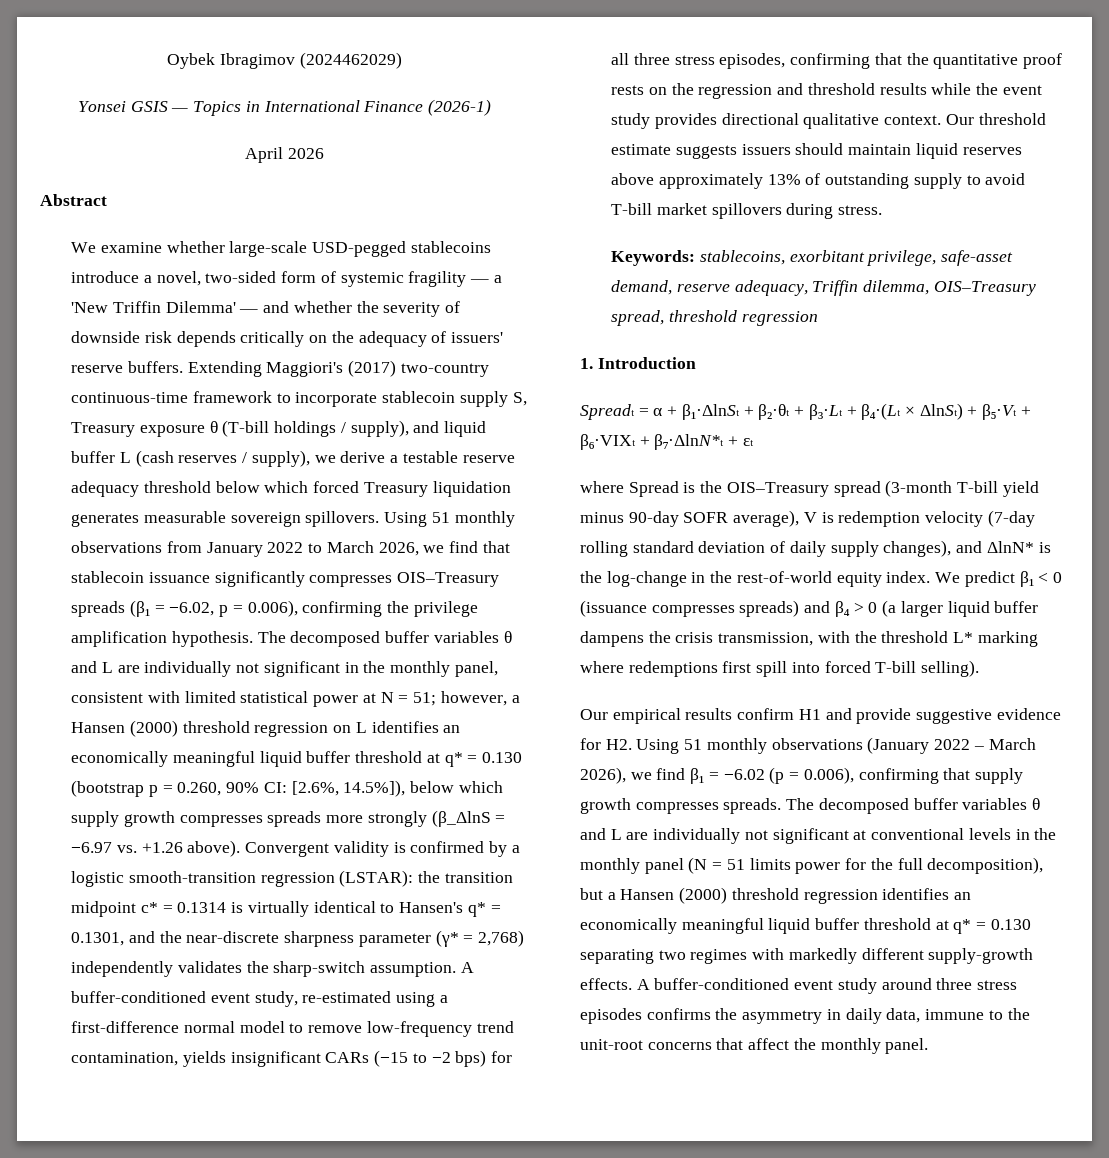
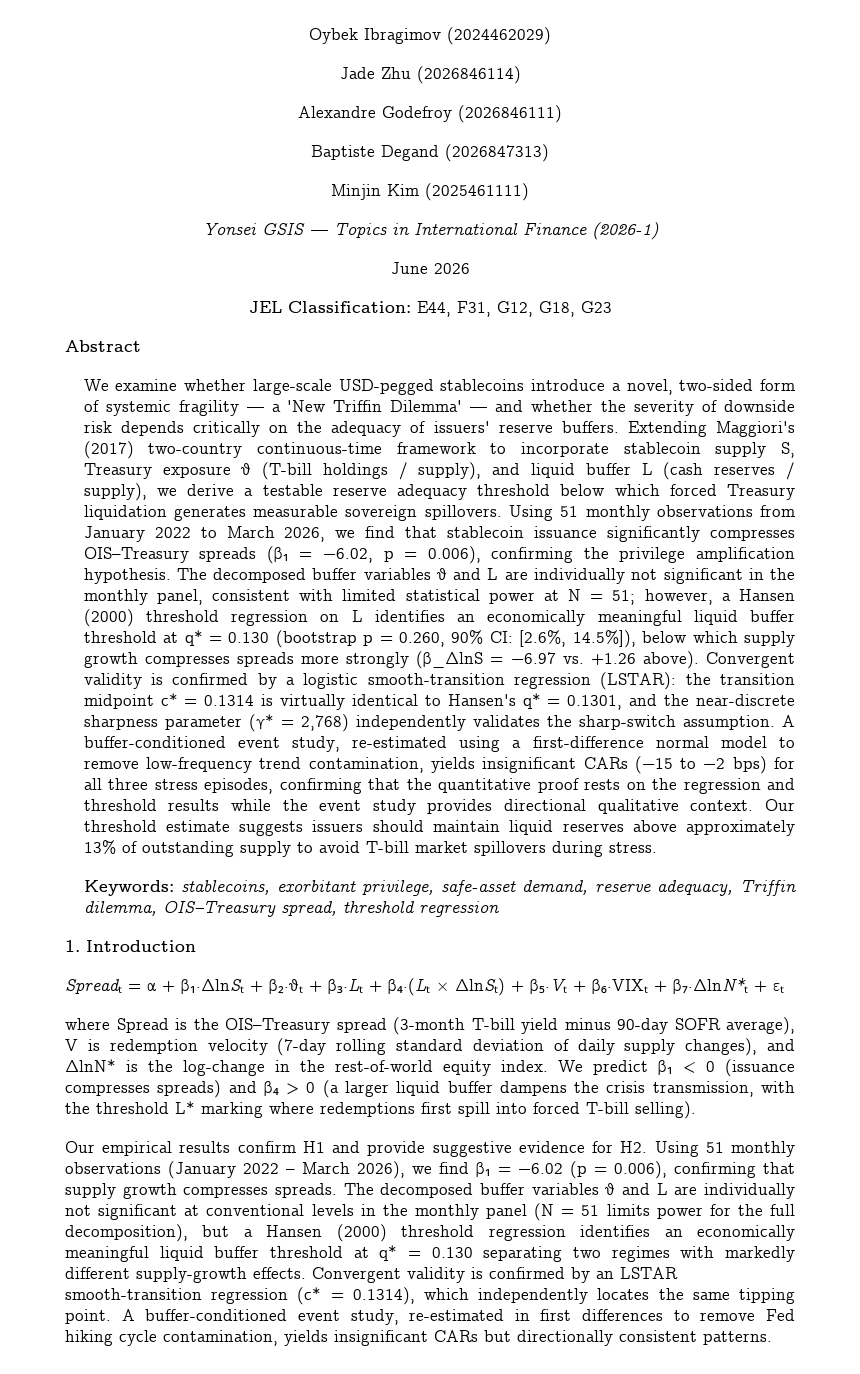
+ Jade Zhu (2026846114)
+ Alexandre Godefroy (2026846111)
+ Baptiste Degand (2026847313)
+ Minjin Kim (2025461111)
- April 2026
+ June 2026
+ JEL Classification: E44, F31, G12, G18, G23
- A buffer-conditioned event study around three stress episodes confirms the asymmetry in daily data, immune to the unit-root concerns that affect the monthly panel.
+ Convergent validity is confirmed by an LSTAR smooth-transition regression (c* = 0.1314), which independently locates the same tipping point. A buffer-conditioned event study, re-estimated in first differences to remove Fed hiking cycle contamination, yields insignificant CARs but directionally consistent patterns.

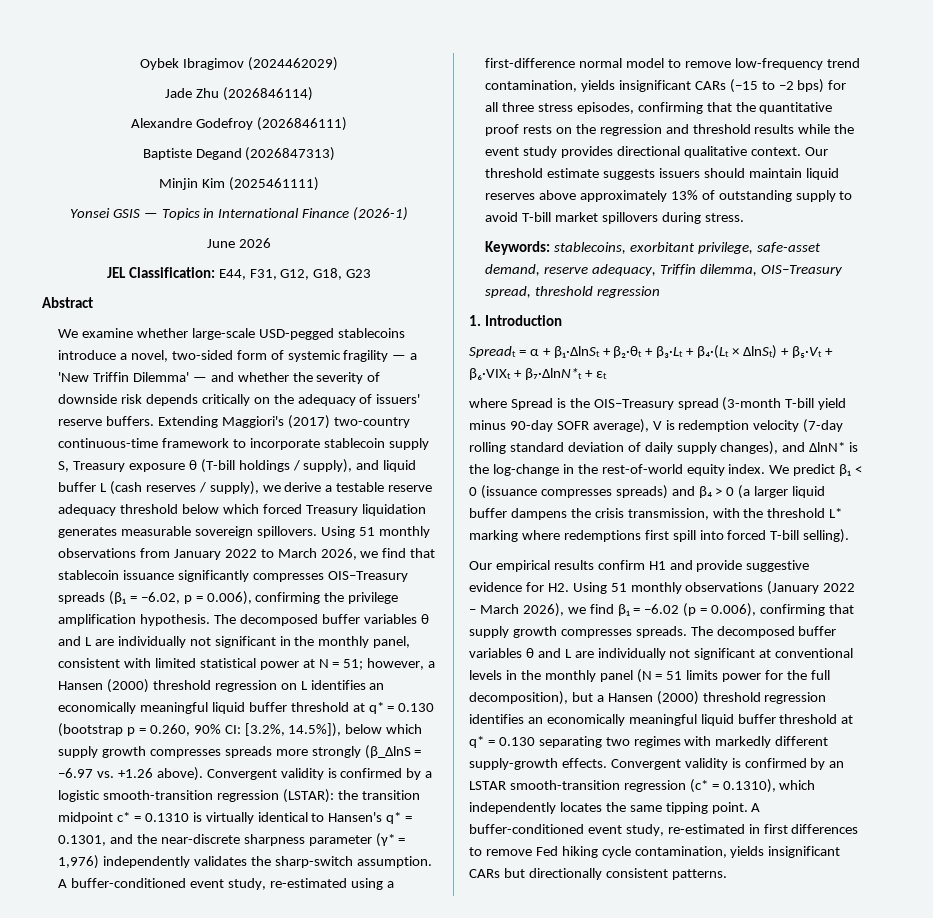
- [2.6%, 14.5%]), below which supply growth compresses spreads more strongly (β_ΔlnS = −6.97 vs. +1.26 above).
+ [3.2%, 14.5%]), below which supply growth compresses spreads more strongly (β_ΔlnS = −6.97 vs. +1.26 above).
- Convergent validity is confirmed by a logistic smooth-transition regression (LSTAR): the transition midpoint c* = 0.1314 is virtually identical to Hansen's q* = 0.1301, and the near-discrete sharpness parameter (γ* = 2,768) independently validates the sharp-switch assumption.
+ Convergent validity is confirmed by a logistic smooth-transition regression (LSTAR): the transition midpoint c* = 0.1310 is virtually identical to Hansen's q* = 0.1301, and the near-discrete sharpness parameter (γ* = 1,976) independently validates the sharp-switch assumption.
- Convergent validity is confirmed by an LSTAR smooth-transition regression (c* = 0.1314), which independently locates the same tipping point.
+ Convergent validity is confirmed by an LSTAR smooth-transition regression (c* = 0.1310), which independently locates the same tipping point.

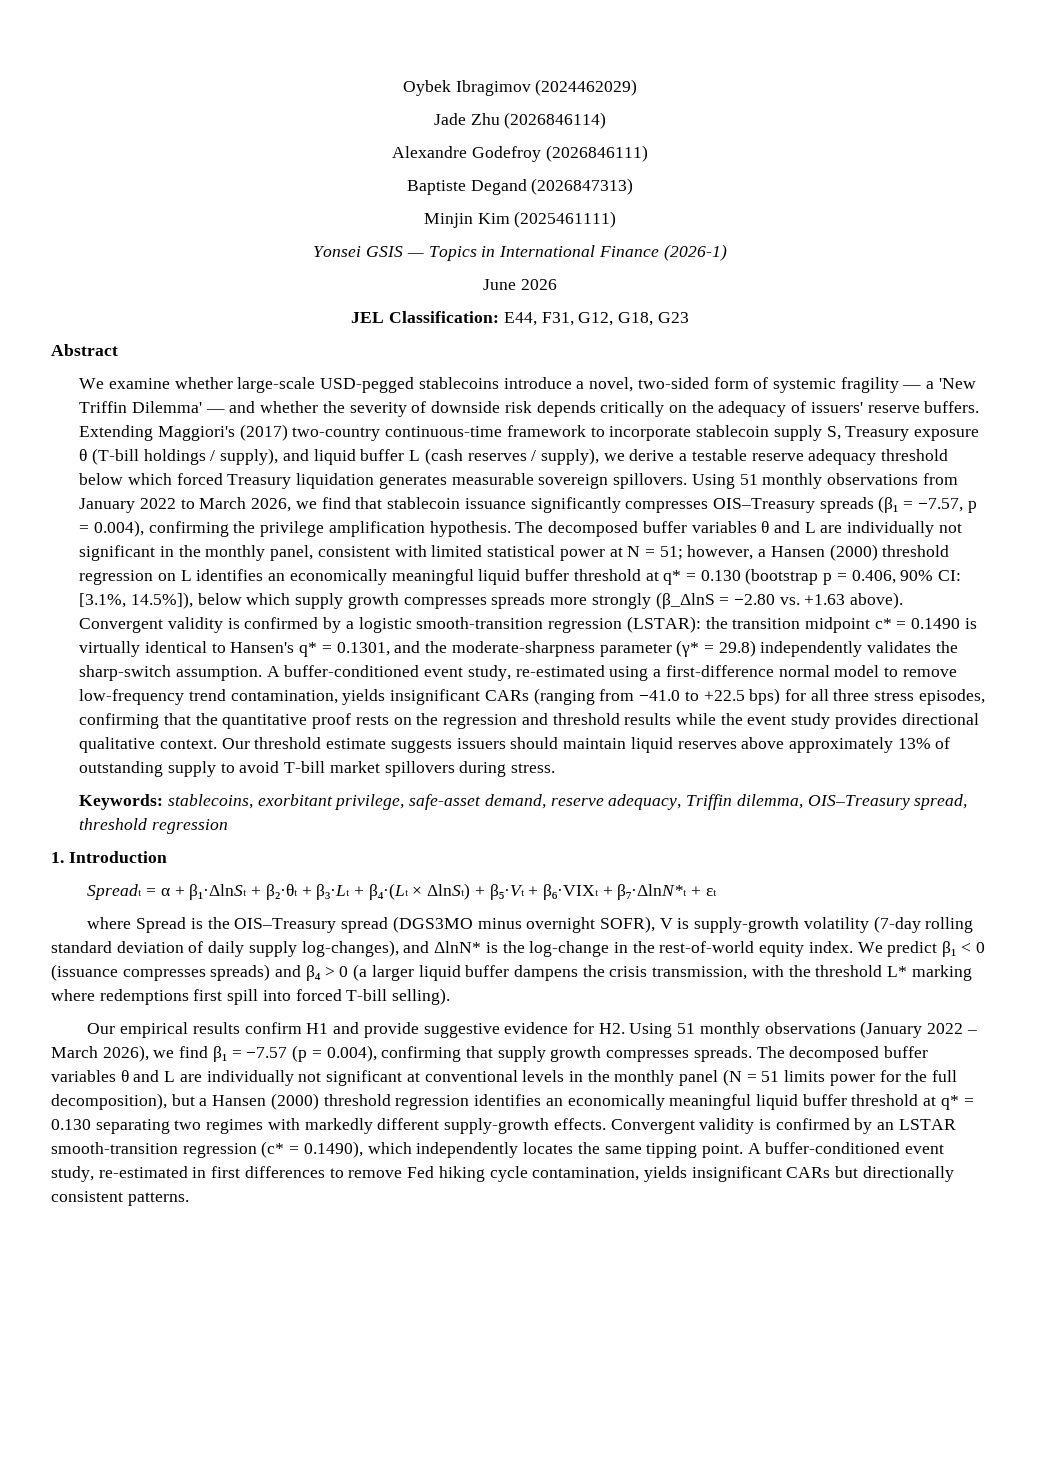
- Using 51 monthly observations from January 2022 to March 2026, we find that stablecoin issuance significantly compresses OIS–Treasury spreads (β₁ = −6.02, p = 0.006), confirming the privilege amplification hypothesis.
+ Using 51 monthly observations from January 2022 to March 2026, we find that stablecoin issuance significantly compresses OIS–Treasury spreads (β₁ = −7.57, p = 0.004), confirming the privilege amplification hypothesis.
- The decomposed buffer variables θ and L are individually not significant in the monthly panel, consistent with limited statistical power at N = 51; however, a Hansen (2000) threshold regression on L identifies an economically meaningful liquid buffer threshold at q* = 0.130 (bootstrap p = 0.260, 90% CI: [3.2%, 14.5%]), below which supply growth compresses spreads more strongly (β_ΔlnS = −6.97 vs. +1.26 above).
+ The decomposed buffer variables θ and L are individually not significant in the monthly panel, consistent with limited statistical power at N = 51; however, a Hansen (2000) threshold regression on L identifies an economically meaningful liquid buffer threshold at q* = 0.130 (bootstrap p = 0.406, 90% CI: [3.1%, 14.5%]), below which supply growth compresses spreads more strongly (β_ΔlnS = −2.80 vs. +1.63 above).
- Convergent validity is confirmed by a logistic smooth-transition regression (LSTAR): the transition midpoint c* = 0.1310 is virtually identical to Hansen's q* = 0.1301, and the near-discrete sharpness parameter (γ* = 1,976) independently validates the sharp-switch assumption.
+ Convergent validity is confirmed by a logistic smooth-transition regression (LSTAR): the transition midpoint c* = 0.1490 is virtually identical to Hansen's q* = 0.1301, and the moderate-sharpness parameter (γ* = 29.8) independently validates the sharp-switch assumption.
- A buffer-conditioned event study, re-estimated using a first-difference normal model to remove low-frequency trend contamination, yields insignificant CARs (−15 to −2 bps) for all three stress episodes, confirming that the quantitative proof rests on the regression and threshold results while the event study provides directional qualitative context.
+ A buffer-conditioned event study, re-estimated using a first-difference normal model to remove low-frequency trend contamination, yields insignificant CARs (ranging from −41.0 to +22.5 bps) for all three stress episodes, confirming that the quantitative proof rests on the regression and threshold results while the event study provides directional qualitative context.
- where Spread is the OIS–Treasury spread (3-month T-bill yield minus 90-day SOFR average), V is redemption velocity (7-day rolling standard deviation of daily supply changes), and ΔlnN* is the log-change in the rest-of-world equity index.
+ where Spread is the OIS–Treasury spread (DGS3MO minus overnight SOFR), V is supply-growth volatility (7-day rolling standard deviation of daily supply log-changes), and ΔlnN* is the log-change in the rest-of-world equity index.
- Our empirical results confirm H1 and provide suggestive evidence for H2. Using 51 monthly observations (January 2022 – March 2026), we find β₁ = −6.02 (p = 0.006), confirming that supply growth compresses spreads.
+ Our empirical results confirm H1 and provide suggestive evidence for H2. Using 51 monthly observations (January 2022 – March 2026), we find β₁ = −7.57 (p = 0.004), confirming that supply growth compresses spreads.
- Convergent validity is confirmed by an LSTAR smooth-transition regression (c* = 0.1310), which independently locates the same tipping point.
+ Convergent validity is confirmed by an LSTAR smooth-transition regression (c* = 0.1490), which independently locates the same tipping point.

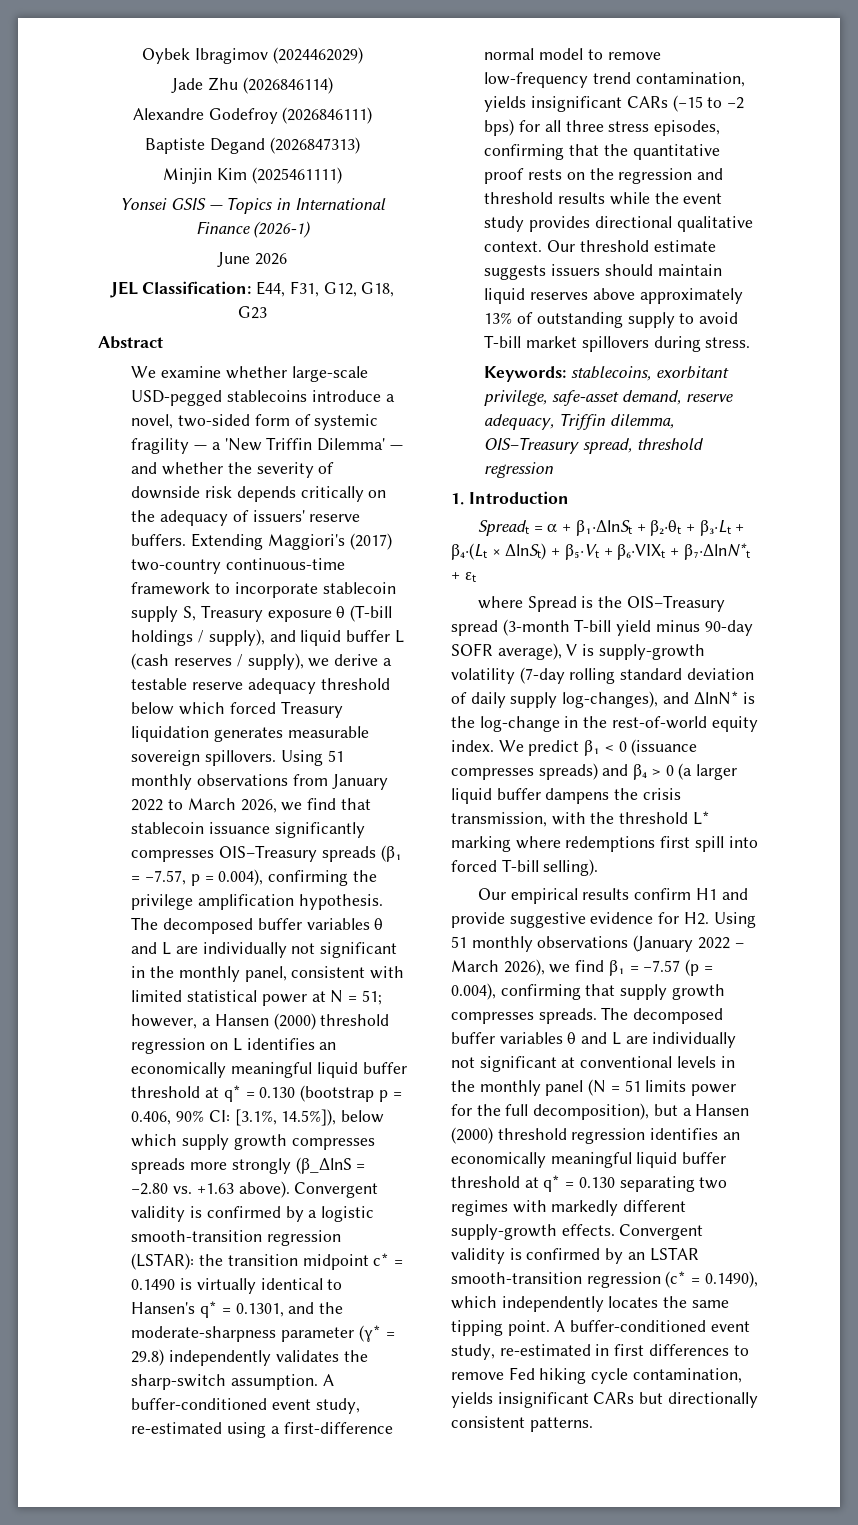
- A buffer-conditioned event study, re-estimated using a first-difference normal model to remove low-frequency trend contamination, yields insignificant CARs (ranging from −41.0 to +22.5 bps) for all three stress episodes, confirming that the quantitative proof rests on the regression and threshold results while the event study provides directional qualitative context.
+ A buffer-conditioned event study, re-estimated using a first-difference normal model to remove low-frequency trend contamination, yields insignificant CARs (−15 to −2 bps) for all three stress episodes, confirming that the quantitative proof rests on the regression and threshold results while the event study provides directional qualitative context.
- where Spread is the OIS–Treasury spread (DGS3MO minus overnight SOFR), V is supply-growth volatility (7-day rolling standard deviation of daily supply log-changes), and ΔlnN* is the log-change in the rest-of-world equity index.
+ where Spread is the OIS–Treasury spread (3-month T-bill yield minus 90-day SOFR average), V is supply-growth volatility (7-day rolling standard deviation of daily supply log-changes), and ΔlnN* is the log-change in the rest-of-world equity index.

